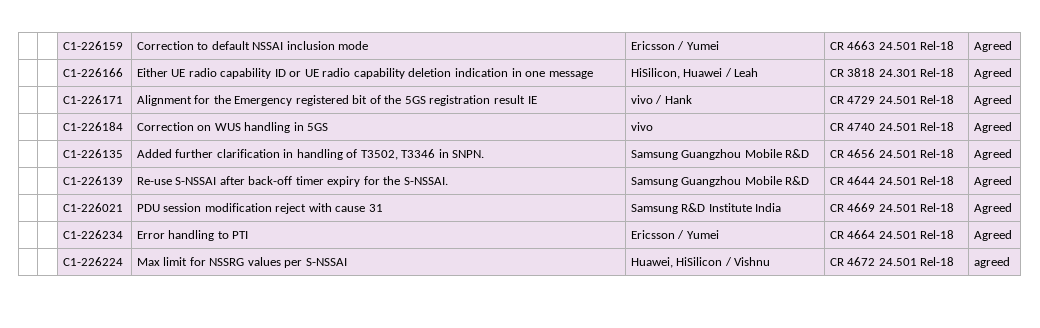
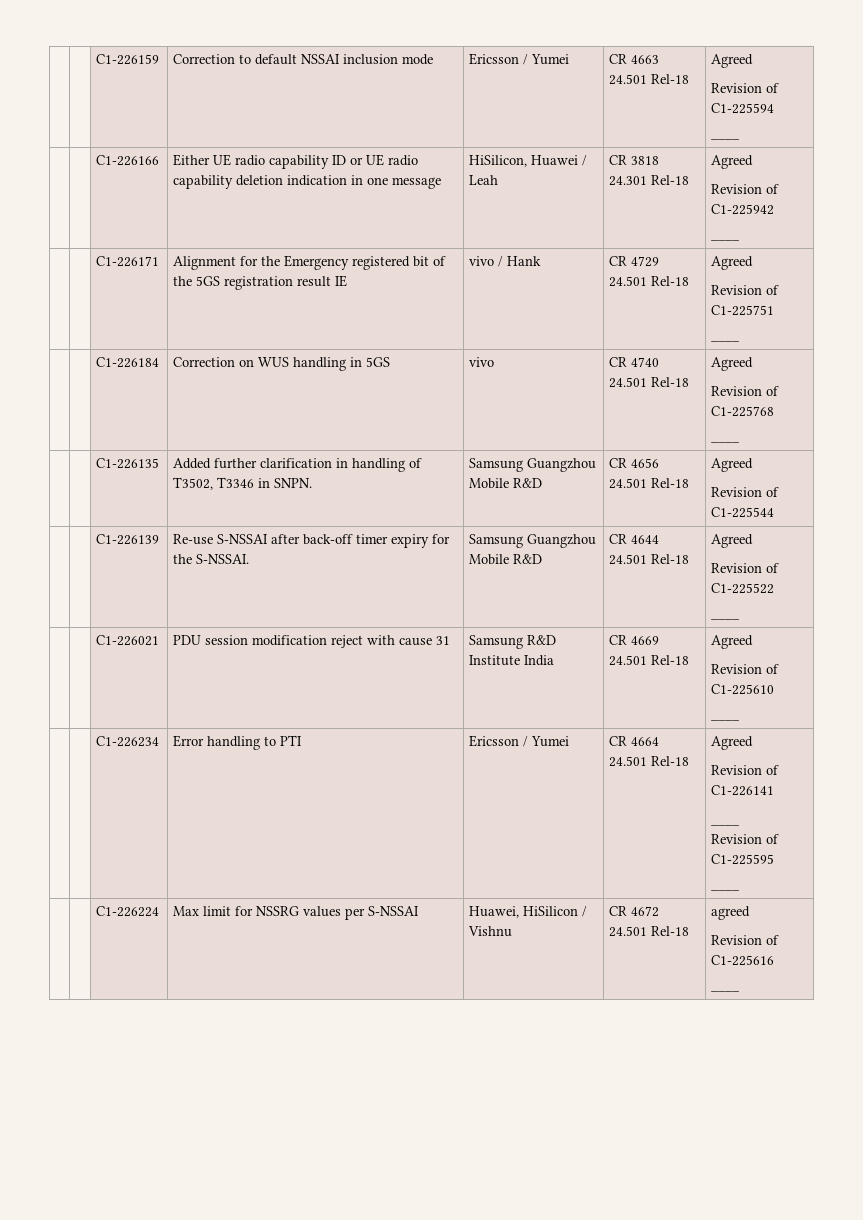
  | | C1-226159 | Correction to default NSSAI inclusion mode | Ericsson / Yumei | CR 4663 24.501 Rel-18 | Agreed
+ Revision of C1-225594
+ ____
  | | C1-226166 | Either UE radio capability ID or UE radio capability deletion indication in one message | HiSilicon, Huawei / Leah | CR 3818 24.301 Rel-18 | Agreed
+ Revision of C1-225942
+ ____
  | | C1-226171 | Alignment for the Emergency registered bit of the 5GS registration result IE | vivo / Hank | CR 4729 24.501 Rel-18 | Agreed
+ Revision of C1-225751
+ ____
  | | C1-226184 | Correction on WUS handling in 5GS | vivo | CR 4740 24.501 Rel-18 | Agreed
+ Revision of C1-225768
+ ____
  | | C1-226135 | Added further clarification in handling of T3502, T3346 in SNPN. | Samsung Guangzhou Mobile R&D | CR 4656 24.501 Rel-18 | Agreed
+ Revision of C1-225544
  | | C1-226139 | Re-use S-NSSAI after back-off timer expiry for the S-NSSAI. | Samsung Guangzhou Mobile R&D | CR 4644 24.501 Rel-18 | Agreed
+ Revision of C1-225522
+ ____
  | | C1-226021 | PDU session modification reject with cause 31 | Samsung R&D Institute India | CR 4669 24.501 Rel-18 | Agreed
+ Revision of C1-225610
+ ____
  | | C1-226234 | Error handling to PTI | Ericsson / Yumei | CR 4664 24.501 Rel-18 | Agreed
+ Revision of C1-226141
+ ____
+ Revision of C1-225595
+ ____
  | | C1-226224 | Max limit for NSSRG values per S-NSSAI | Huawei, HiSilicon / Vishnu | CR 4672 24.501 Rel-18 | agreed
+ Revision of C1-225616
+ ____

